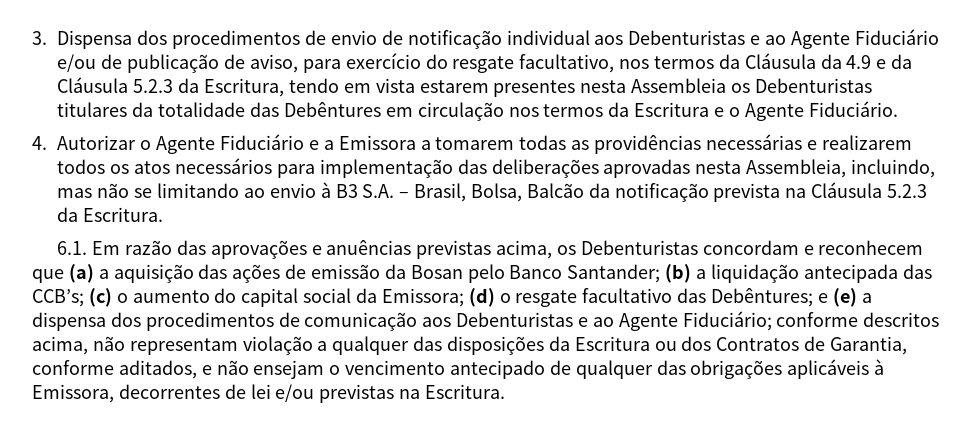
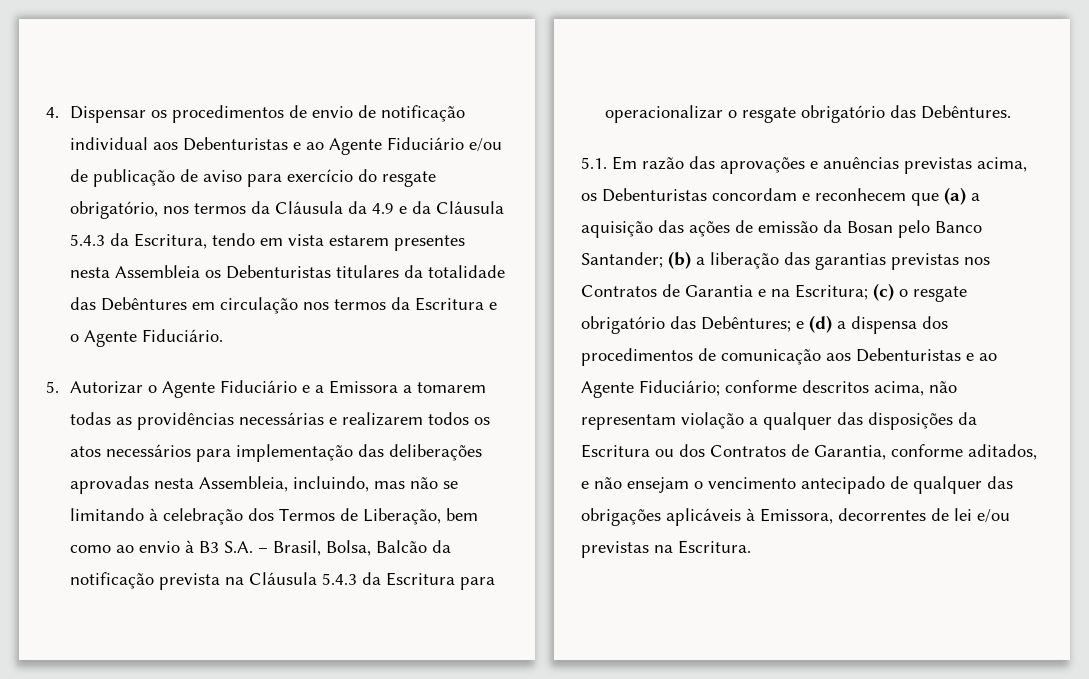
- 3. Dispensa dos procedimentos de envio de notificação individual aos Debenturistas e ao Agente Fiduciário e/ou de publicação de aviso, para exercício do resgate facultativo, nos termos da Cláusula da 4.9 e da Cláusula 5.2.3 da Escritura, tendo em vista estarem presentes nesta Assembleia os Debenturistas titulares da totalidade das Debêntures em circulação nos termos da Escritura e o Agente Fiduciário.
+ 4. Dispensar os procedimentos de envio de notificação individual aos Debenturistas e ao Agente Fiduciário e/ou de publicação de aviso para exercício do resgate obrigatório, nos termos da Cláusula da 4.9 e da Cláusula 5.4.3 da Escritura, tendo em vista estarem presentes nesta Assembleia os Debenturistas titulares da totalidade das Debêntures em circulação nos termos da Escritura e o Agente Fiduciário.
- 4. Autorizar o Agente Fiduciário e a Emissora a tomarem todas as providências necessárias e realizarem todos os atos necessários para implementação das deliberações aprovadas nesta Assembleia, incluindo, mas não se limitando ao envio à B3 S.A. – Brasil, Bolsa, Balcão da notificação prevista na Cláusula 5.2.3 da Escritura.
- 6.1. Em razão das aprovações e anuências previstas acima, os Debenturistas concordam e reconhecem que (a) a aquisição das ações de emissão da Bosan pelo Banco Santander;
+ 5. Autorizar o Agente Fiduciário e a Emissora a tomarem todas as providências necessárias e realizarem todos os atos necessários para implementação das deliberações aprovadas nesta Assembleia, incluindo, mas não se limitando à celebração dos Termos de Liberação, bem como ao envio à B3 S.A. – Brasil, Bolsa, Balcão da notificação prevista na Cláusula 5.4.3 da Escritura para operacionalizar o resgate obrigatório das Debêntures.
+ 5.1. Em razão das aprovações e anuências previstas acima, os Debenturistas concordam e reconhecem que (a) a aquisição das ações de emissão da Bosan pelo Banco Santander;
- (b) a liquidação antecipada das CCB’s; (c) o aumento do capital social da Emissora; (d) o resgate facultativo das Debêntures;
+ (b) a liberação das garantias previstas nos Contratos de Garantia e na Escritura; (c) o resgate obrigatório das Debêntures;
- e (e) a dispensa dos procedimentos de comunicação aos Debenturistas e ao Agente Fiduciário;
+ e (d) a dispensa dos procedimentos de comunicação aos Debenturistas e ao Agente Fiduciário;

